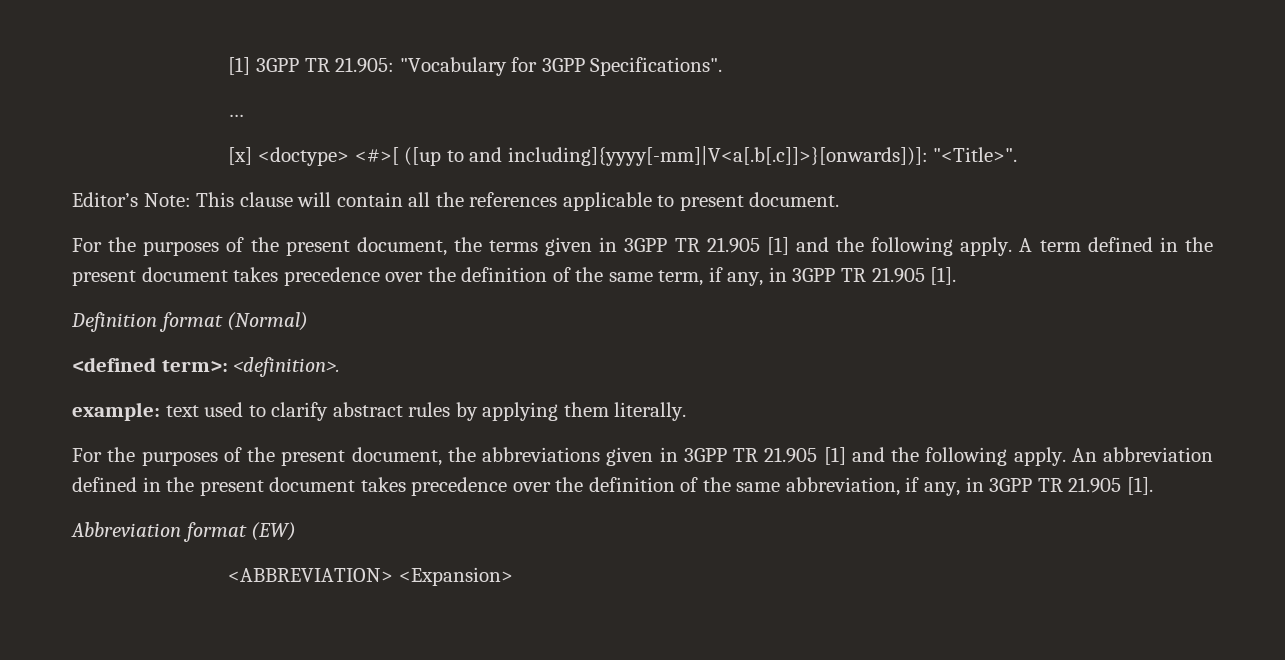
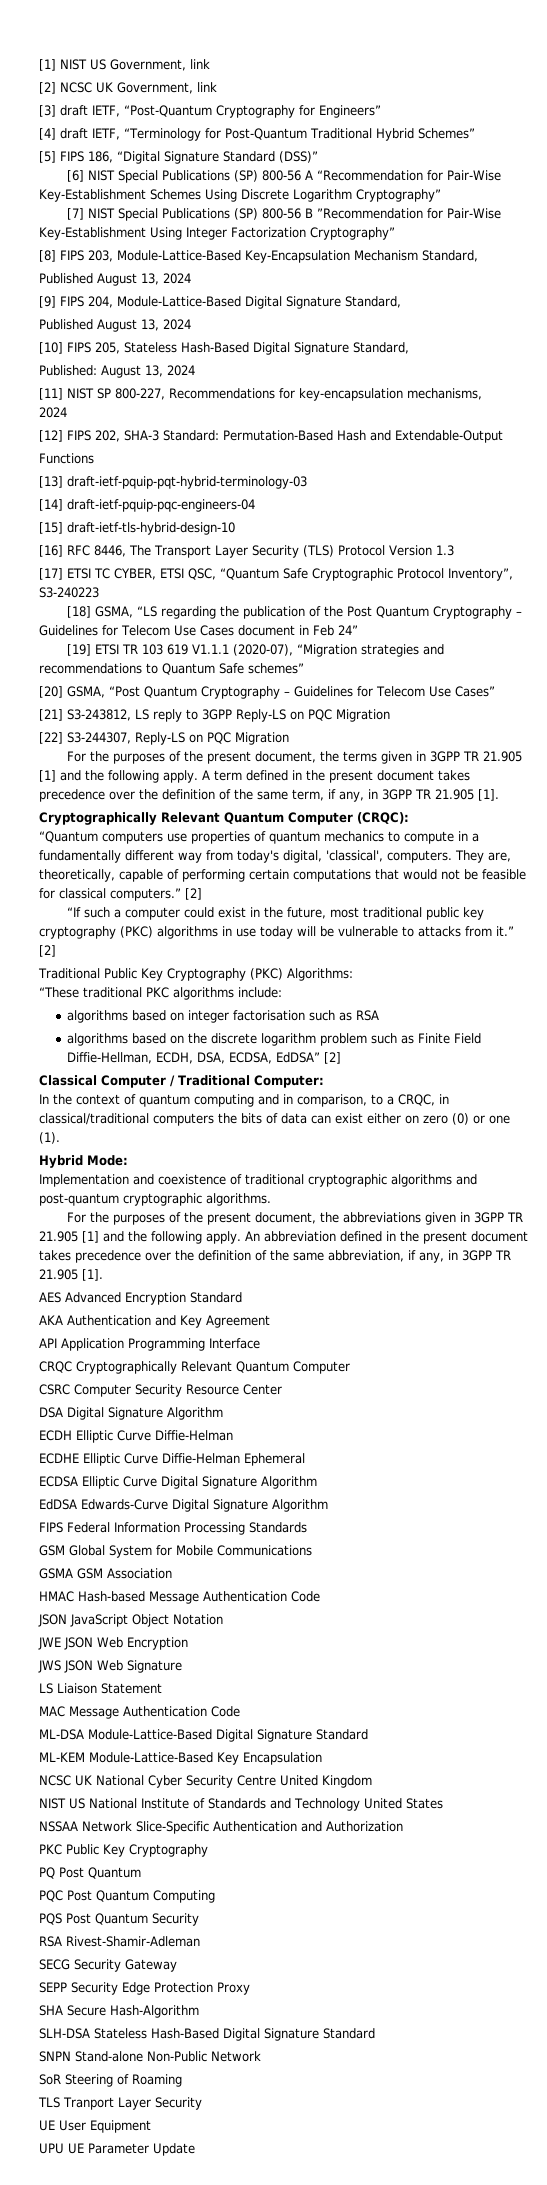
- [1] 3GPP TR 21.905: "Vocabulary for 3GPP Specifications".
- …
- [x] <doctype> <#>[ ([up to and including]{yyyy[-mm]|V<a[.b[.c]]>}[onwards])]: "<Title>".
- Editor’s Note: This clause will contain all the references applicable to present document.
+ [1] NIST US Government, link
+ [2] NCSC UK Government, link
+ [3] draft IETF, “Post-Quantum Cryptography for Engineers”
+ [4] draft IETF, “Terminology for Post-Quantum Traditional Hybrid Schemes”
+ [5] FIPS 186, “Digital Signature Standard (DSS)”
+ [6] NIST Special Publications (SP) 800-56 A “Recommendation for Pair-Wise Key-Establishment Schemes Using Discrete Logarithm Cryptography”
+ [7] NIST Special Publications (SP) 800-56 B ”Recommendation for Pair-Wise Key-Establishment Using Integer Factorization Cryptography”
+ [8] FIPS 203, Module-Lattice-Based Key-Encapsulation Mechanism Standard,
+ Published August 13, 2024
+ [9] FIPS 204, Module-Lattice-Based Digital Signature Standard,
+ Published August 13, 2024
+ [10] FIPS 205, Stateless Hash-Based Digital Signature Standard,
+ Published: August 13, 2024
+ [11] NIST SP 800-227, Recommendations for key-encapsulation mechanisms,
+ 2024
+ [12] FIPS 202, SHA-3 Standard: Permutation-Based Hash and Extendable-Output
+ Functions
+ [13] draft-ietf-pquip-pqt-hybrid-terminology-03
+ [14] draft-ietf-pquip-pqc-engineers-04
+ [15] draft-ietf-tls-hybrid-design-10
+ [16] RFC 8446, The Transport Layer Security (TLS) Protocol Version 1.3
+ [17] ETSI TC CYBER, ETSI QSC, “Quantum Safe Cryptographic Protocol Inventory”, S3-240223
+ [18] GSMA, “LS regarding the publication of the Post Quantum Cryptography – Guidelines for Telecom Use Cases document in Feb 24”
+ [19] ETSI TR 103 619 V1.1.1 (2020-07), “Migration strategies and recommendations to Quantum Safe schemes”
+ [20] GSMA, “Post Quantum Cryptography – Guidelines for Telecom Use Cases”
+ [21] S3-243812, LS reply to 3GPP Reply-LS on PQC Migration
+ [22] S3-244307, Reply-LS on PQC Migration
- Definition format (Normal)
- <defined term>: <definition>.
- example: text used to clarify abstract rules by applying them literally.
+ Cryptographically Relevant Quantum Computer (CRQC):
+ “Quantum computers use properties of quantum mechanics to compute in a fundamentally different way from today's digital, 'classical', computers. They are, theoretically, capable of performing certain computations that would not be feasible for classical computers.” [2]
+ “If such a computer could exist in the future, most traditional public key cryptography (PKC) algorithms in use today will be vulnerable to attacks from it.” [2]
+ Traditional Public Key Cryptography (PKC) Algorithms:
+ “These traditional PKC algorithms include:
+ algorithms based on integer factorisation such as RSA
+ algorithms based on the discrete logarithm problem such as Finite Field Diffie-Hellman, ECDH, DSA, ECDSA, EdDSA” [2]
+ Classical Computer / Traditional Computer:
+ In the context of quantum computing and in comparison, to a CRQC, in classical/traditional computers the bits of data can exist either on zero (0) or one (1).
+ Hybrid Mode:
+ Implementation and coexistence of traditional cryptographic algorithms and post-quantum cryptographic algorithms.
- Abbreviation format (EW)
- <ABBREVIATION> <Expansion>
+ AES Advanced Encryption Standard
+ AKA Authentication and Key Agreement
+ API Application Programming Interface
+ CRQC Cryptographically Relevant Quantum Computer
+ CSRC Computer Security Resource Center
+ DSA Digital Signature Algorithm
+ ECDH Elliptic Curve Diffie-Helman
+ ECDHE Elliptic Curve Diffie-Helman Ephemeral
+ ECDSA Elliptic Curve Digital Signature Algorithm
+ EdDSA Edwards-Curve Digital Signature Algorithm
+ FIPS Federal Information Processing Standards
+ GSM Global System for Mobile Communications
+ GSMA GSM Association
+ HMAC Hash-based Message Authentication Code
+ JSON JavaScript Object Notation
+ JWE JSON Web Encryption
+ JWS JSON Web Signature
+ LS Liaison Statement
+ MAC Message Authentication Code
+ ML-DSA Module-Lattice-Based Digital Signature Standard
+ ML-KEM Module-Lattice-Based Key Encapsulation
+ NCSC UK National Cyber Security Centre United Kingdom
+ NIST US National Institute of Standards and Technology United States
+ NSSAA Network Slice-Specific Authentication and Authorization
+ PKC Public Key Cryptography
+ PQ Post Quantum
+ PQC Post Quantum Computing
+ PQS Post Quantum Security
+ RSA Rivest-Shamir-Adleman
+ SECG Security Gateway
+ SEPP Security Edge Protection Proxy
+ SHA Secure Hash-Algorithm
+ SLH-DSA Stateless Hash-Based Digital Signature Standard
+ SNPN Stand-alone Non-Public Network
+ SoR Steering of Roaming
+ TLS Tranport Layer Security
+ UE User Equipment
+ UPU UE Parameter Update

